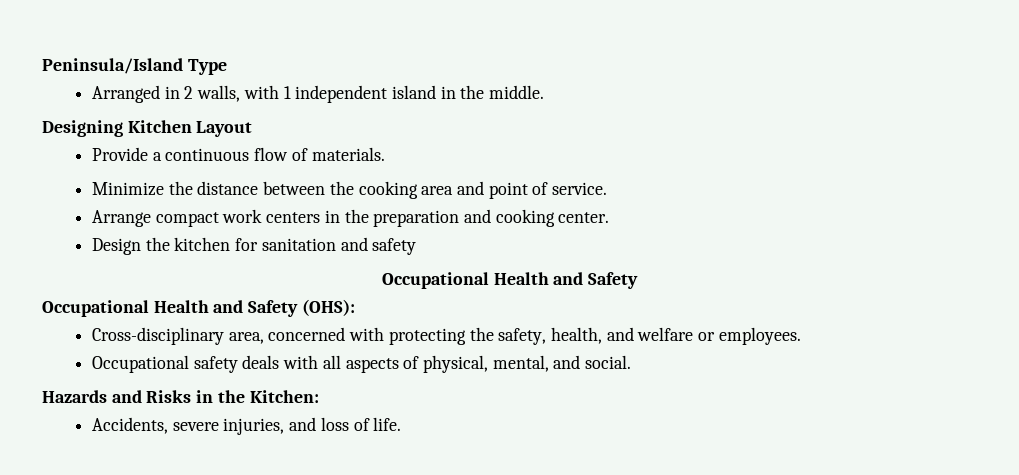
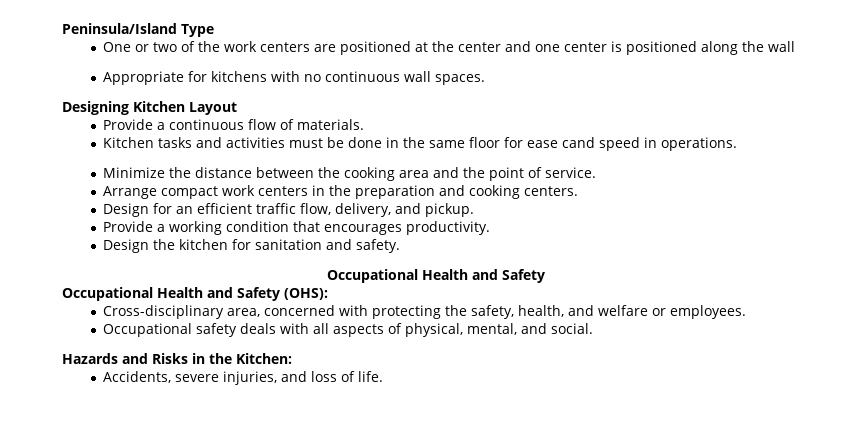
- Arranged in 2 walls, with 1 independent island in the middle.
+ One or two of the work centers are positioned at the center and one center is positioned along the wall
+ Appropriate for kitchens with no continuous wall spaces.
+ Kitchen tasks and activities must be done in the same floor for ease cand speed in operations.
- Minimize the distance between the cooking area and point of service.
+ Minimize the distance between the cooking area and the point of service.
- Arrange compact work centers in the preparation and cooking center.
+ Arrange compact work centers in the preparation and cooking centers.
+ Design for an efficient traffic flow, delivery, and pickup.
+ Provide a working condition that encourages productivity.
- Design the kitchen for sanitation and safety
+ Design the kitchen for sanitation and safety.

